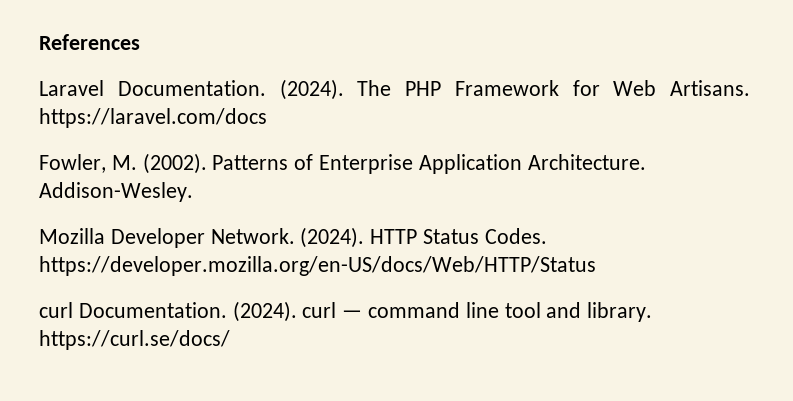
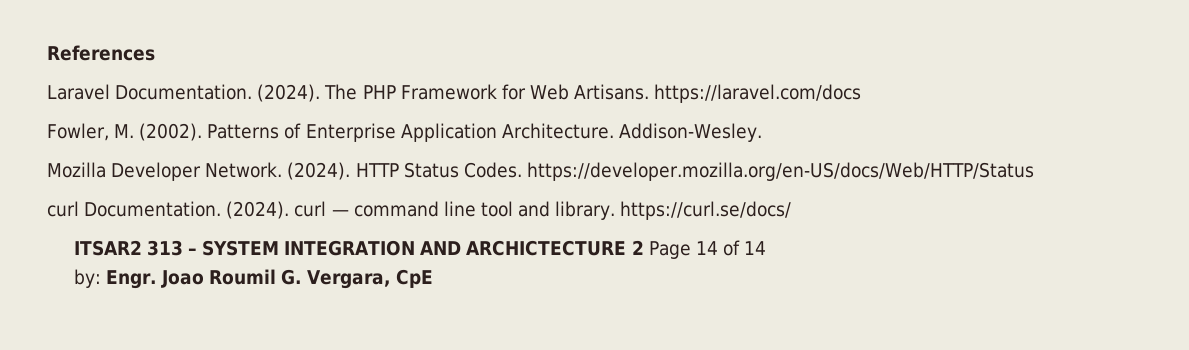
+ ITSAR2 313 – SYSTEM INTEGRATION AND ARCHICTECTURE 2 Page 14 of 14
+ by: Engr. Joao Roumil G. Vergara, CpE

